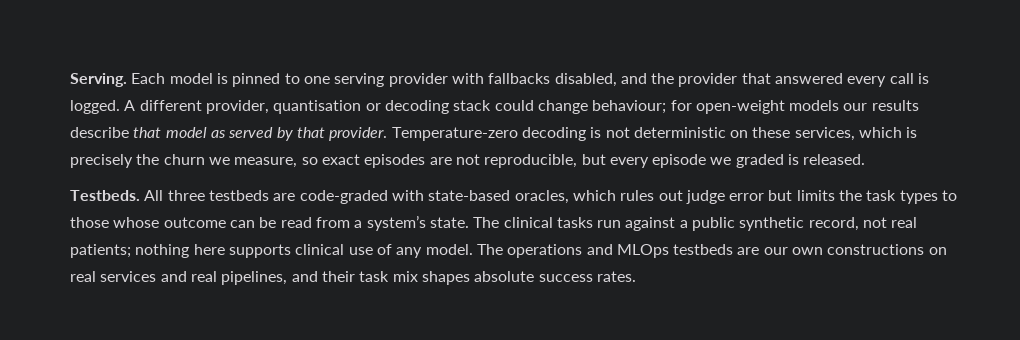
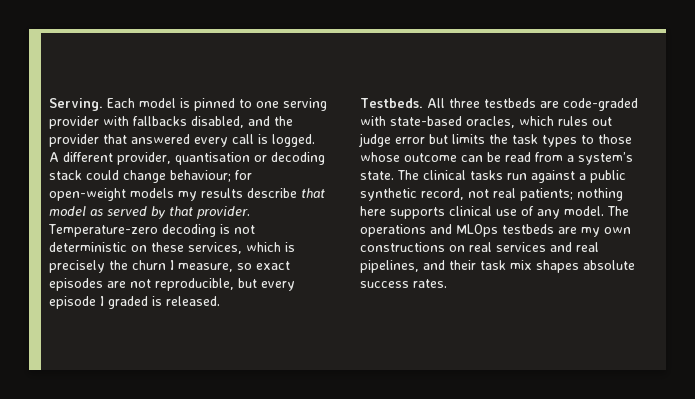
- A different provider, quantisation or decoding stack could change behaviour; for open-weight models our results describe that model as served by that provider.
+ A different provider, quantisation or decoding stack could change behaviour; for open-weight models my results describe that model as served by that provider.
- Temperature-zero decoding is not deterministic on these services, which is precisely the churn we measure, so exact episodes are not reproducible, but every episode we graded is released.
+ Temperature-zero decoding is not deterministic on these services, which is precisely the churn I measure, so exact episodes are not reproducible, but every episode I graded is released.
- The operations and MLOps testbeds are our own constructions on real services and real pipelines, and their task mix shapes absolute success rates.
+ The operations and MLOps testbeds are my own constructions on real services and real pipelines, and their task mix shapes absolute success rates.

